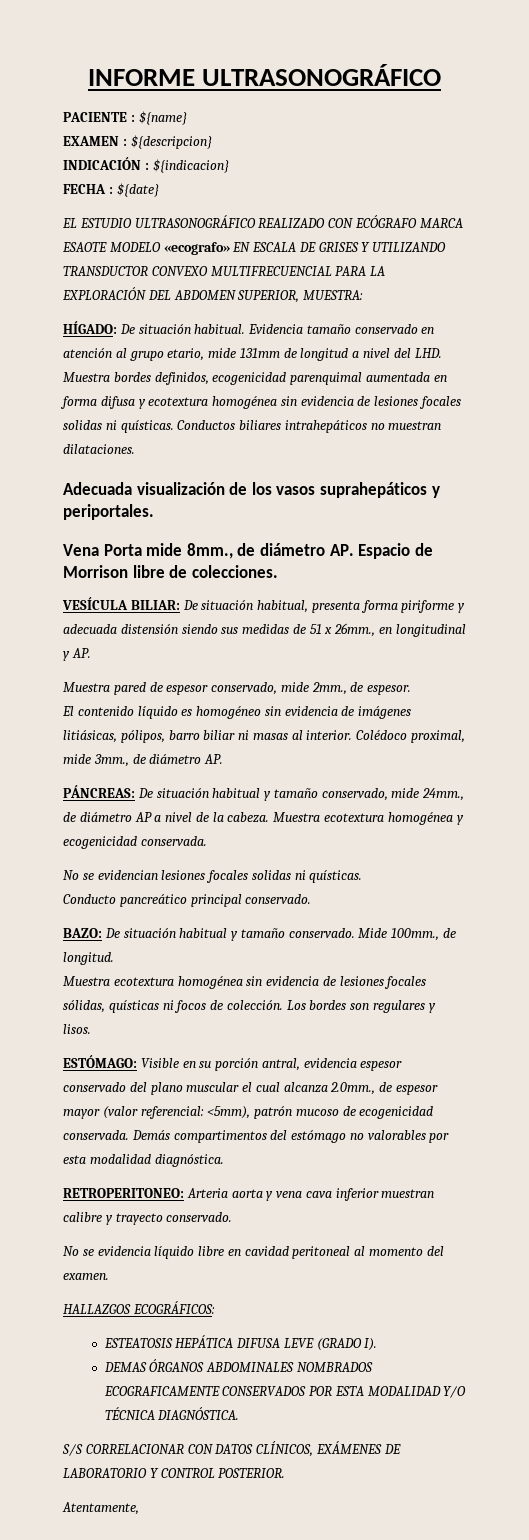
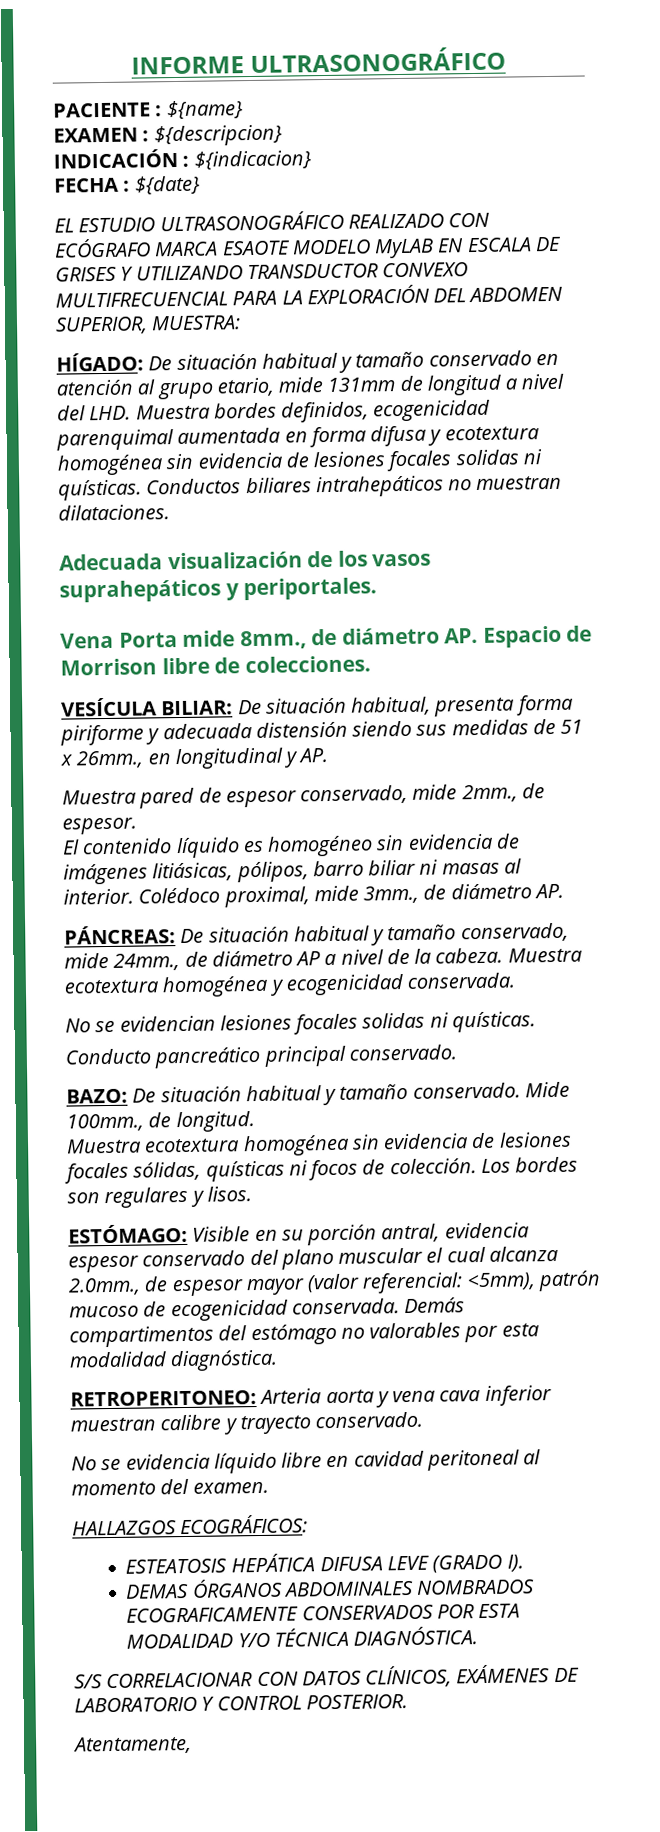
- EL ESTUDIO ULTRASONOGRÁFICO REALIZADO CON ECÓGRAFO MARCA ESAOTE MODELO «ecografo» EN ESCALA DE GRISES Y UTILIZANDO TRANSDUCTOR CONVEXO MULTIFRECUENCIAL PARA LA EXPLORACIÓN DEL ABDOMEN SUPERIOR, MUESTRA:
+ EL ESTUDIO ULTRASONOGRÁFICO REALIZADO CON ECÓGRAFO MARCA ESAOTE MODELO MyLAB EN ESCALA DE GRISES Y UTILIZANDO TRANSDUCTOR CONVEXO MULTIFRECUENCIAL PARA LA EXPLORACIÓN DEL ABDOMEN SUPERIOR, MUESTRA:
- HÍGADO: De situación habitual. Evidencia tamaño conservado en atención al grupo etario, mide 131mm de longitud a nivel del LHD. Muestra bordes definidos, ecogenicidad parenquimal aumentada en forma difusa y ecotextura homogénea sin evidencia de lesiones focales solidas ni quísticas.
+ HÍGADO: De situación habitual y tamaño conservado en atención al grupo etario, mide 131mm de longitud a nivel del LHD. Muestra bordes definidos, ecogenicidad parenquimal aumentada en forma difusa y ecotextura homogénea sin evidencia de lesiones focales solidas ni quísticas.

